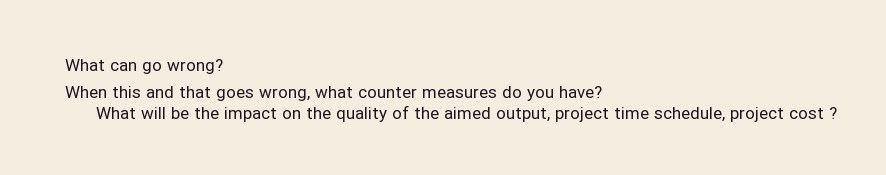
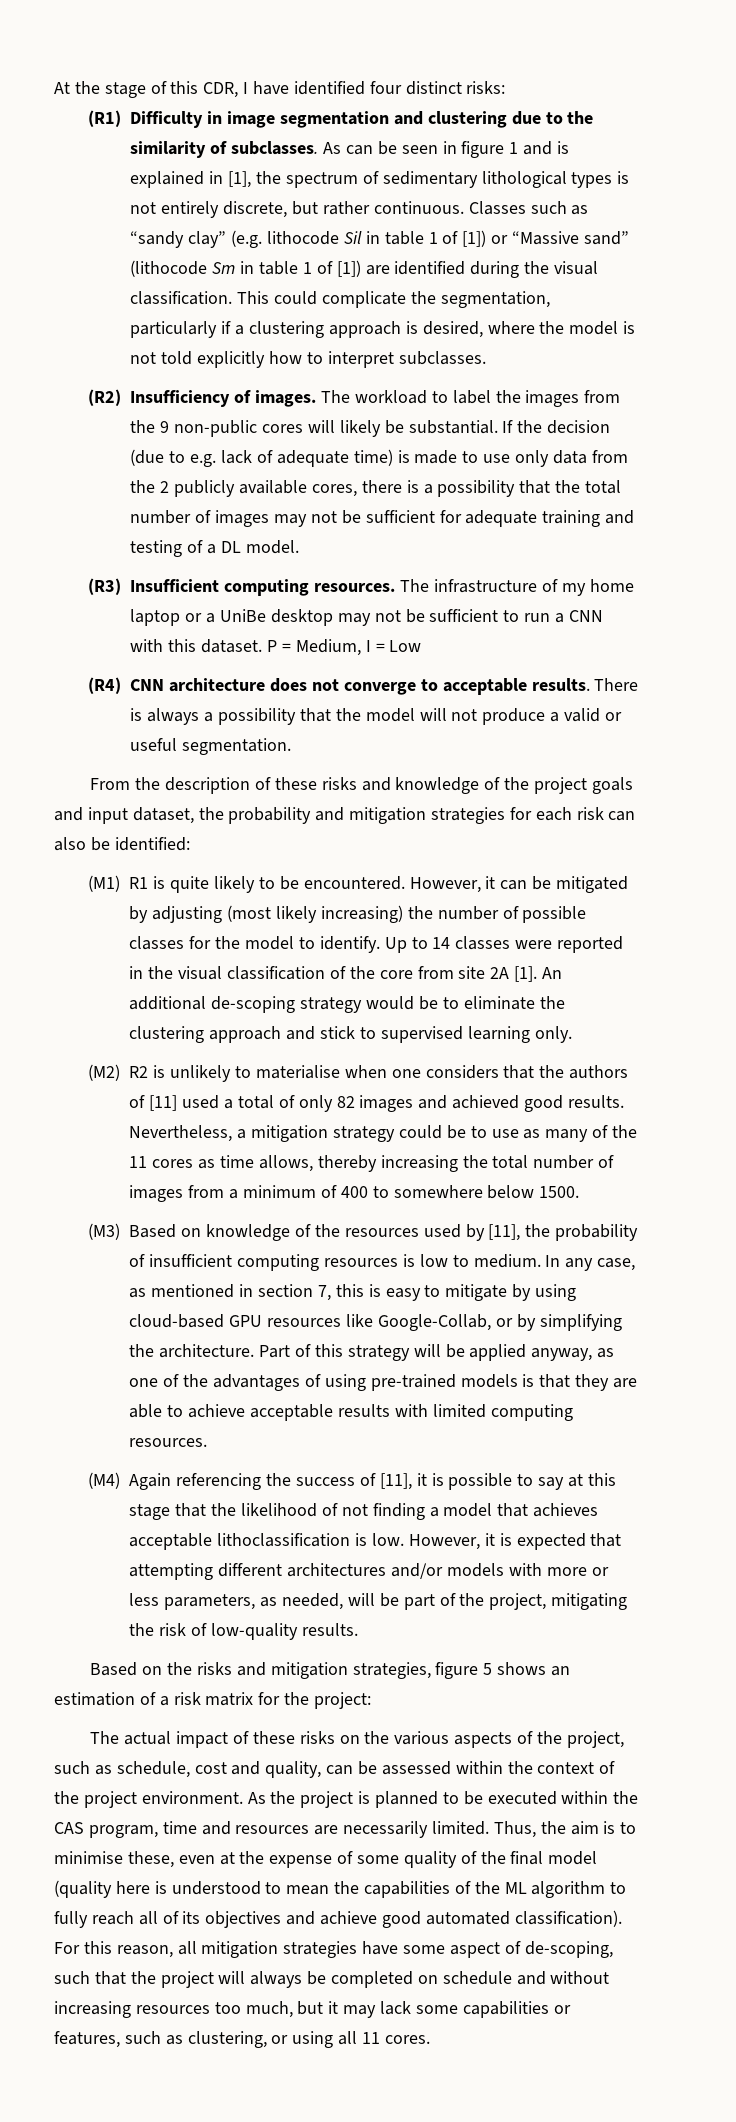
- What can go wrong?
- When this and that goes wrong, what counter measures do you have?
- What will be the impact on the quality of the aimed output, project time schedule, project cost ?
+ At the stage of this CDR, I have identified four distinct risks:
+ (R1) Difficulty in image segmentation and clustering due to the similarity of subclasses. As can be seen in figure 1 and is explained in [1], the spectrum of sedimentary lithological types is not entirely discrete, but rather continuous. Classes such as “sandy clay” (e.g. lithocode Sil in table 1 of [1]) or “Massive sand” (lithocode Sm in table 1 of [1]) are identified during the visual classification. This could complicate the segmentation, particularly if a clustering approach is desired, where the model is not told explicitly how to interpret subclasses.
+ (R2) Insufficiency of images. The workload to label the images from the 9 non-public cores will likely be substantial. If the decision (due to e.g. lack of adequate time) is made to use only data from the 2 publicly available cores, there is a possibility that the total number of images may not be sufficient for adequate training and testing of a DL model.
+ (R3) Insufficient computing resources. The infrastructure of my home laptop or a UniBe desktop may not be sufficient to run a CNN with this dataset. P = Medium, I = Low
+ (R4) CNN architecture does not converge to acceptable results. There is always a possibility that the model will not produce a valid or useful segmentation.
+ From the description of these risks and knowledge of the project goals and input dataset, the probability and mitigation strategies for each risk can also be identified:
+ (M1) R1 is quite likely to be encountered. However, it can be mitigated by adjusting (most likely increasing) the number of possible classes for the model to identify. Up to 14 classes were reported in the visual classification of the core from site 2A [1]. An additional de-scoping strategy would be to eliminate the clustering approach and stick to supervised learning only.
+ (M2) R2 is unlikely to materialise when one considers that the authors of [11] used a total of only 82 images and achieved good results. Nevertheless, a mitigation strategy could be to use as many of the 11 cores as time allows, thereby increasing the total number of images from a minimum of 400 to somewhere below 1500.
+ (M3) Based on knowledge of the resources used by [11], the probability of insufficient computing resources is low to medium. In any case, as mentioned in section 7, this is easy to mitigate by using cloud-based GPU resources like Google-Collab, or by simplifying the architecture. Part of this strategy will be applied anyway, as one of the advantages of using pre-trained models is that they are able to achieve acceptable results with limited computing resources.
+ (M4) Again referencing the success of [11], it is possible to say at this stage that the likelihood of not finding a model that achieves acceptable lithoclassification is low. However, it is expected that attempting different architectures and/or models with more or less parameters, as needed, will be part of the project, mitigating the risk of low-quality results.
+ Based on the risks and mitigation strategies, figure 5 shows an estimation of a risk matrix for the project:
+ The actual impact of these risks on the various aspects of the project, such as schedule, cost and quality, can be assessed within the context of the project environment. As the project is planned to be executed within the CAS program, time and resources are necessarily limited. Thus, the aim is to minimise these, even at the expense of some quality of the final model (quality here is understood to mean the capabilities of the ML algorithm to fully reach all of its objectives and achieve good automated classification). For this reason, all mitigation strategies have some aspect of de-scoping, such that the project will always be completed on schedule and without increasing resources too much, but it may lack some capabilities or features, such as clustering, or using all 11 cores.

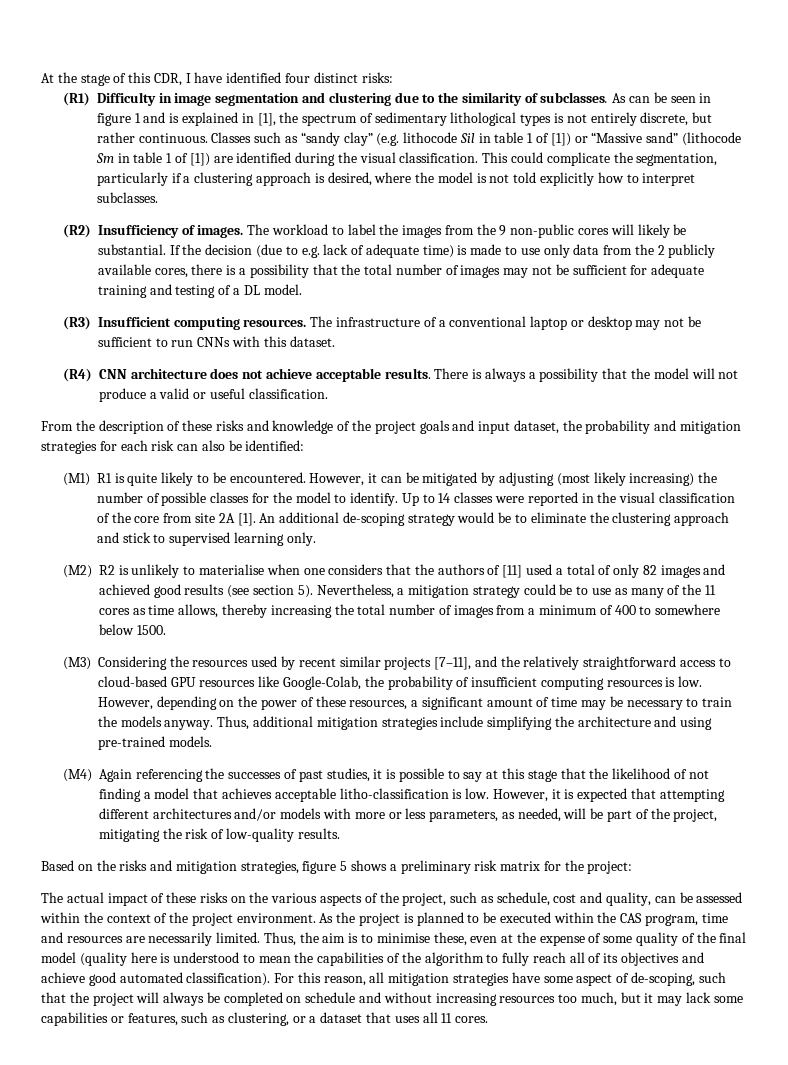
- The infrastructure of my home laptop or a UniBe desktop may not be sufficient to run a CNN with this dataset. P = Medium, I = Low
+ The infrastructure of a conventional laptop or desktop may not be sufficient to run CNNs with this dataset.
- (R4) CNN architecture does not converge to acceptable results.
+ (R4) CNN architecture does not achieve acceptable results.
- There is always a possibility that the model will not produce a valid or useful segmentation.
+ There is always a possibility that the model will not produce a valid or useful classification.
- (M2) R2 is unlikely to materialise when one considers that the authors of [11] used a total of only 82 images and achieved good results.
+ (M2) R2 is unlikely to materialise when one considers that the authors of [11] used a total of only 82 images and achieved good results (see section 5).
- (M3) Based on knowledge of the resources used by [11], the probability of insufficient computing resources is low to medium. In any case, as mentioned in section 7, this is easy to mitigate by using cloud-based GPU resources like Google-Collab, or by simplifying the architecture. Part of this strategy will be applied anyway, as one of the advantages of using pre-trained models is that they are able to achieve acceptable results with limited computing resources.
+ (M3) Considering the resources used by recent similar projects [7–11], and the relatively straightforward access to cloud-based GPU resources like Google-Colab, the probability of insufficient computing resources is low. However, depending on the power of these resources, a significant amount of time may be necessary to train the models anyway. Thus, additional mitigation strategies include simplifying the architecture and using pre-trained models.
- (M4) Again referencing the success of [11], it is possible to say at this stage that the likelihood of not finding a model that achieves acceptable lithoclassification is low.
+ (M4) Again referencing the successes of past studies, it is possible to say at this stage that the likelihood of not finding a model that achieves acceptable litho-classification is low.
- Based on the risks and mitigation strategies, figure 5 shows an estimation of a risk matrix for the project:
+ Based on the risks and mitigation strategies, figure 5 shows a preliminary risk matrix for the project:
- Thus, the aim is to minimise these, even at the expense of some quality of the final model (quality here is understood to mean the capabilities of the ML algorithm to fully reach all of its objectives and achieve good automated classification).
+ Thus, the aim is to minimise these, even at the expense of some quality of the final model (quality here is understood to mean the capabilities of the algorithm to fully reach all of its objectives and achieve good automated classification).
- For this reason, all mitigation strategies have some aspect of de-scoping, such that the project will always be completed on schedule and without increasing resources too much, but it may lack some capabilities or features, such as clustering, or using all 11 cores.
+ For this reason, all mitigation strategies have some aspect of de-scoping, such that the project will always be completed on schedule and without increasing resources too much, but it may lack some capabilities or features, such as clustering, or a dataset that uses all 11 cores.

